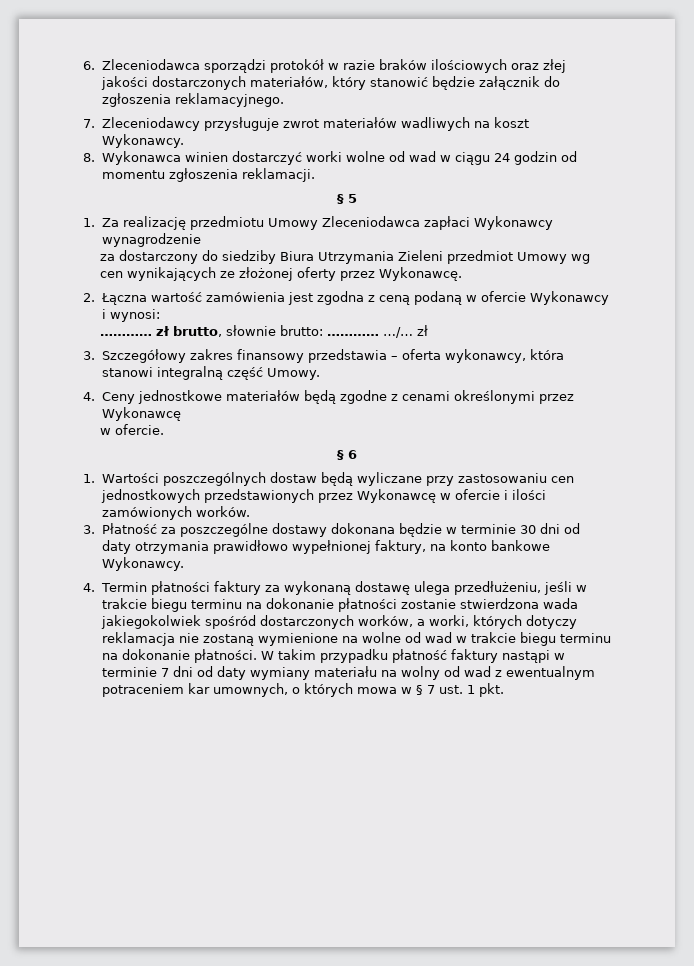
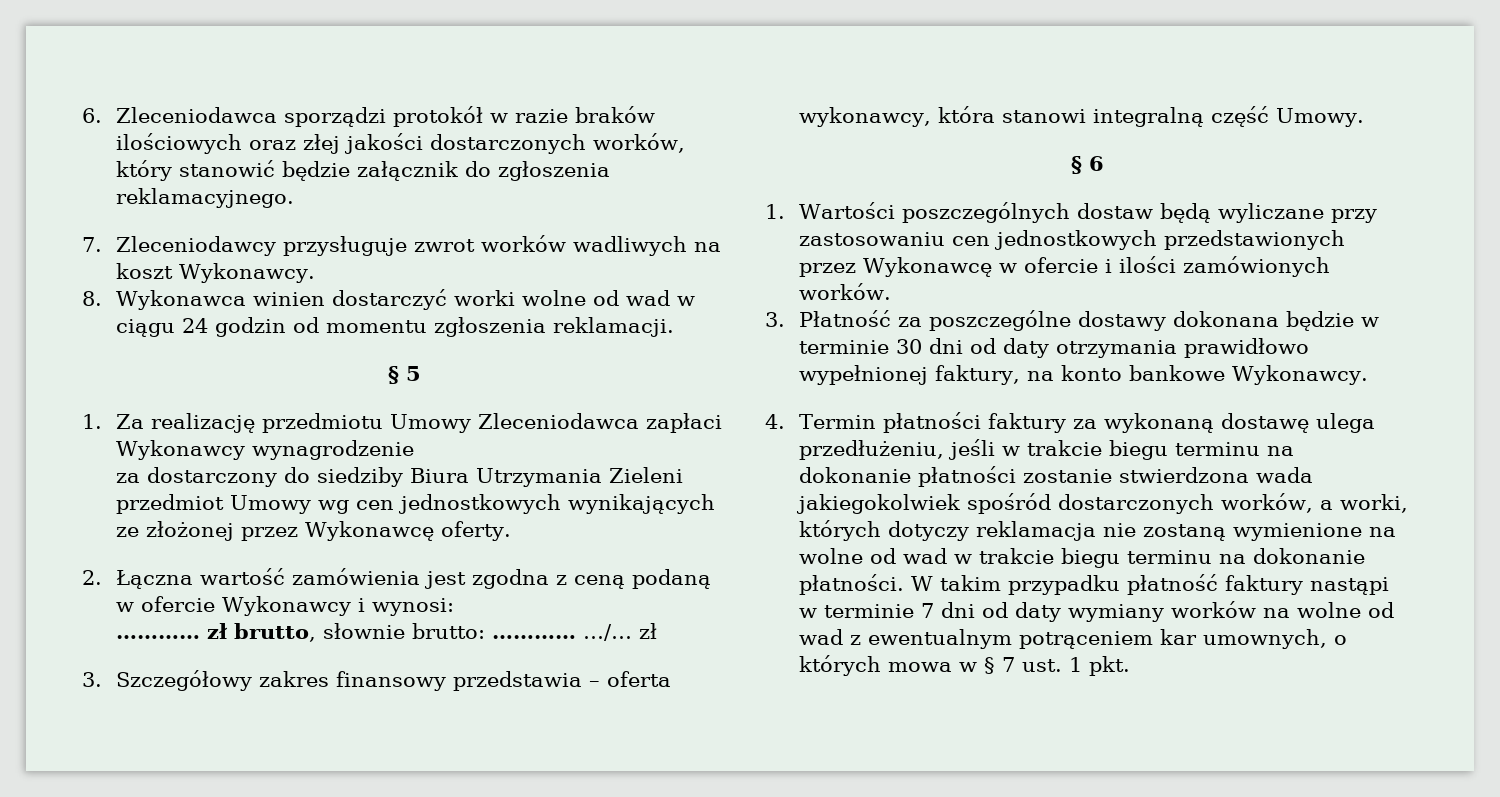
- 6. Zleceniodawca sporządzi protokół w razie braków ilościowych oraz złej jakości dostarczonych materiałów, który stanowić będzie załącznik do zgłoszenia reklamacyjnego.
+ 6. Zleceniodawca sporządzi protokół w razie braków ilościowych oraz złej jakości dostarczonych worków, który stanowić będzie załącznik do zgłoszenia reklamacyjnego.
- 7. Zleceniodawcy przysługuje zwrot materiałów wadliwych na koszt Wykonawcy.
+ 7. Zleceniodawcy przysługuje zwrot worków wadliwych na koszt Wykonawcy.
- za dostarczony do siedziby Biura Utrzymania Zieleni przedmiot Umowy wg cen wynikających ze złożonej oferty przez Wykonawcę.
+ za dostarczony do siedziby Biura Utrzymania Zieleni przedmiot Umowy wg cen jednostkowych wynikających ze złożonej przez Wykonawcę oferty.
- 4. Ceny jednostkowe materiałów będą zgodne z cenami określonymi przez Wykonawcę
- w ofercie.
- W takim przypadku płatność faktury nastąpi w terminie 7 dni od daty wymiany materiału na wolny od wad z ewentualnym potraceniem kar umownych, o których mowa w § 7 ust. 1 pkt.
+ W takim przypadku płatność faktury nastąpi w terminie 7 dni od daty wymiany worków na wolne od wad z ewentualnym potrąceniem kar umownych, o których mowa w § 7 ust. 1 pkt.

